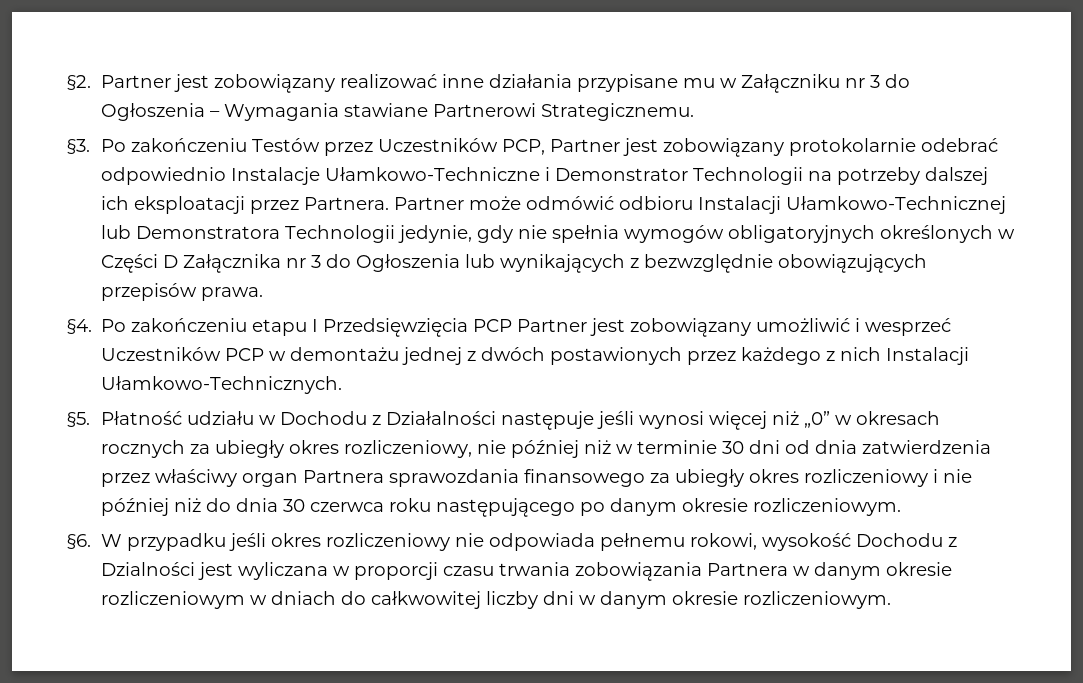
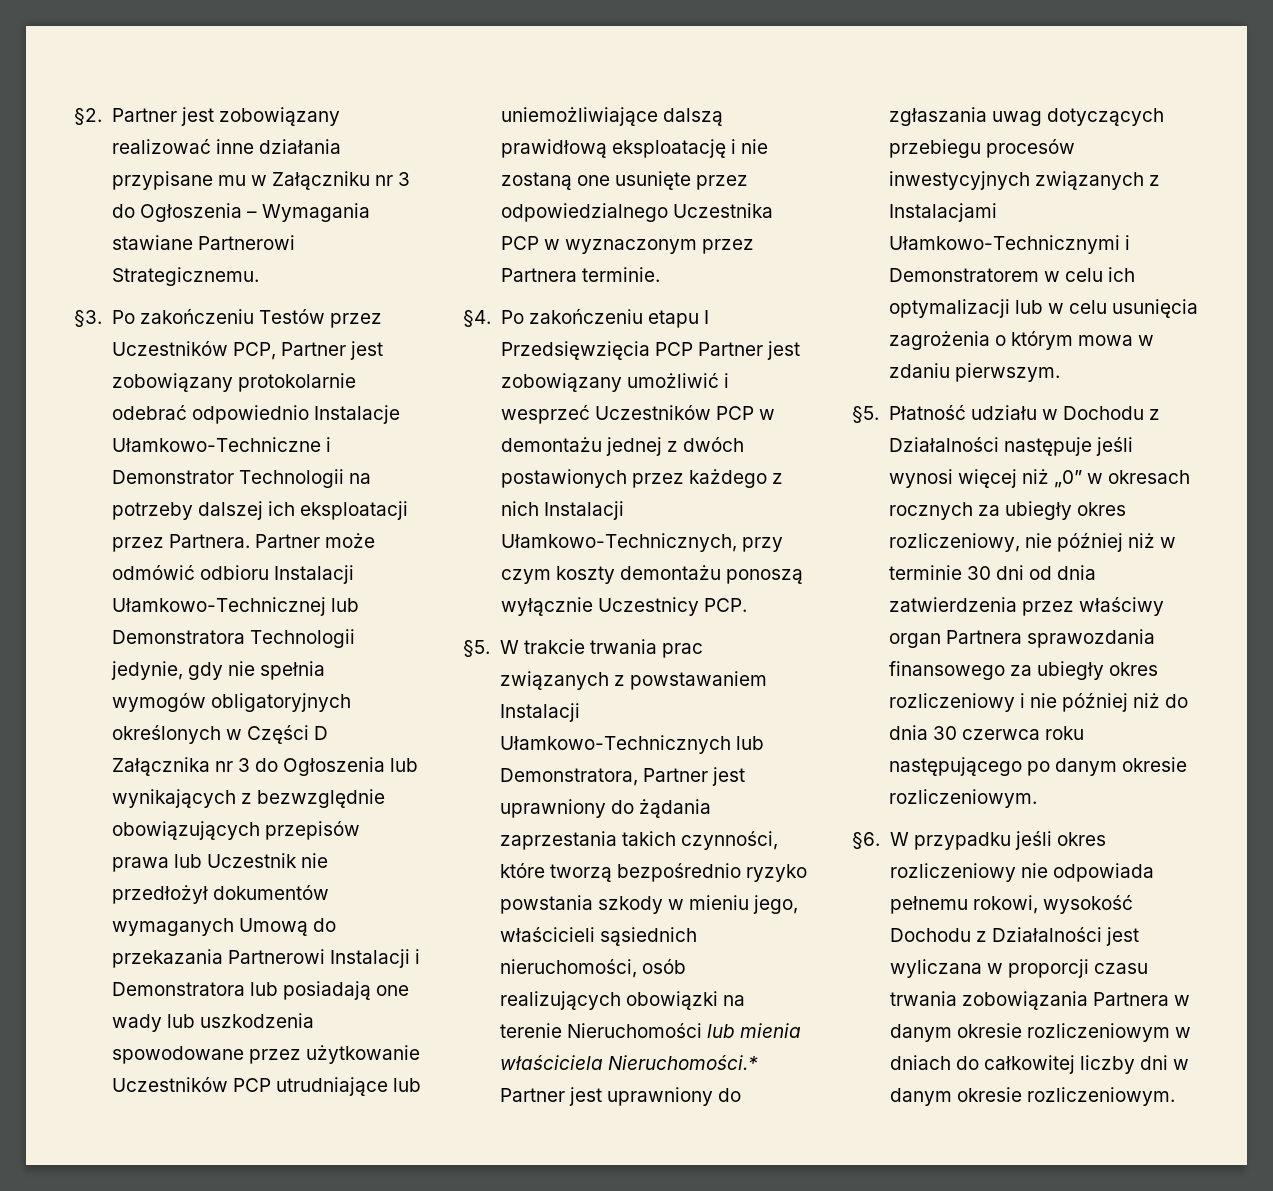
- Partner może odmówić odbioru Instalacji Ułamkowo-Technicznej lub Demonstratora Technologii jedynie, gdy nie spełnia wymogów obligatoryjnych określonych w Części D Załącznika nr 3 do Ogłoszenia lub wynikających z bezwzględnie obowiązujących przepisów prawa.
+ Partner może odmówić odbioru Instalacji Ułamkowo-Technicznej lub Demonstratora Technologii jedynie, gdy nie spełnia wymogów obligatoryjnych określonych w Części D Załącznika nr 3 do Ogłoszenia lub wynikających z bezwzględnie obowiązujących przepisów prawa lub Uczestnik nie przedłożył dokumentów wymaganych Umową do przekazania Partnerowi Instalacji i Demonstratora lub posiadają one wady lub uszkodzenia spowodowane przez użytkowanie Uczestników PCP utrudniające lub uniemożliwiające dalszą prawidłową eksploatację i nie zostaną one usunięte przez odpowiedzialnego Uczestnika PCP w wyznaczonym przez Partnera terminie.
- Po zakończeniu etapu I Przedsięwzięcia PCP Partner jest zobowiązany umożliwić i wesprzeć Uczestników PCP w demontażu jednej z dwóch postawionych przez każdego z nich Instalacji Ułamkowo-Technicznych.
+ Po zakończeniu etapu I Przedsięwzięcia PCP Partner jest zobowiązany umożliwić i wesprzeć Uczestników PCP w demontażu jednej z dwóch postawionych przez każdego z nich Instalacji Ułamkowo-Technicznych, przy czym koszty demontażu ponoszą wyłącznie Uczestnicy PCP.
+ §5. W trakcie trwania prac związanych z powstawaniem Instalacji Ułamkowo-Technicznych lub Demonstratora, Partner jest uprawniony do żądania zaprzestania takich czynności, które tworzą bezpośrednio ryzyko powstania szkody w mieniu jego, właścicieli sąsiednich nieruchomości, osób realizujących obowiązki na terenie Nieruchomości lub mienia właściciela Nieruchomości.* Partner jest uprawniony do zgłaszania uwag dotyczących przebiegu procesów inwestycyjnych związanych z Instalacjami Ułamkowo-Technicznymi i Demonstratorem w celu ich optymalizacji lub w celu usunięcia zagrożenia o którym mowa w zdaniu pierwszym.
- W przypadku jeśli okres rozliczeniowy nie odpowiada pełnemu rokowi, wysokość Dochodu z Dzialności jest wyliczana w proporcji czasu trwania zobowiązania Partnera w danym okresie rozliczeniowym w dniach do całkwowitej liczby dni w danym okresie rozliczeniowym.
+ W przypadku jeśli okres rozliczeniowy nie odpowiada pełnemu rokowi, wysokość Dochodu z Działalności jest wyliczana w proporcji czasu trwania zobowiązania Partnera w danym okresie rozliczeniowym w dniach do całkowitej liczby dni w danym okresie rozliczeniowym.

